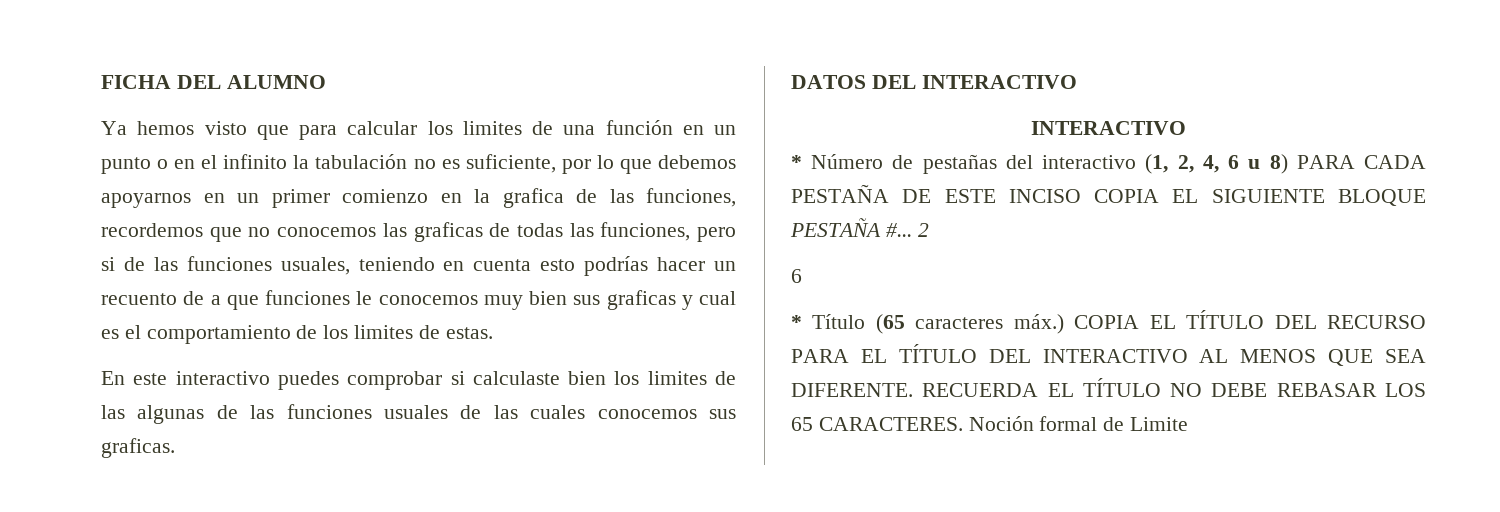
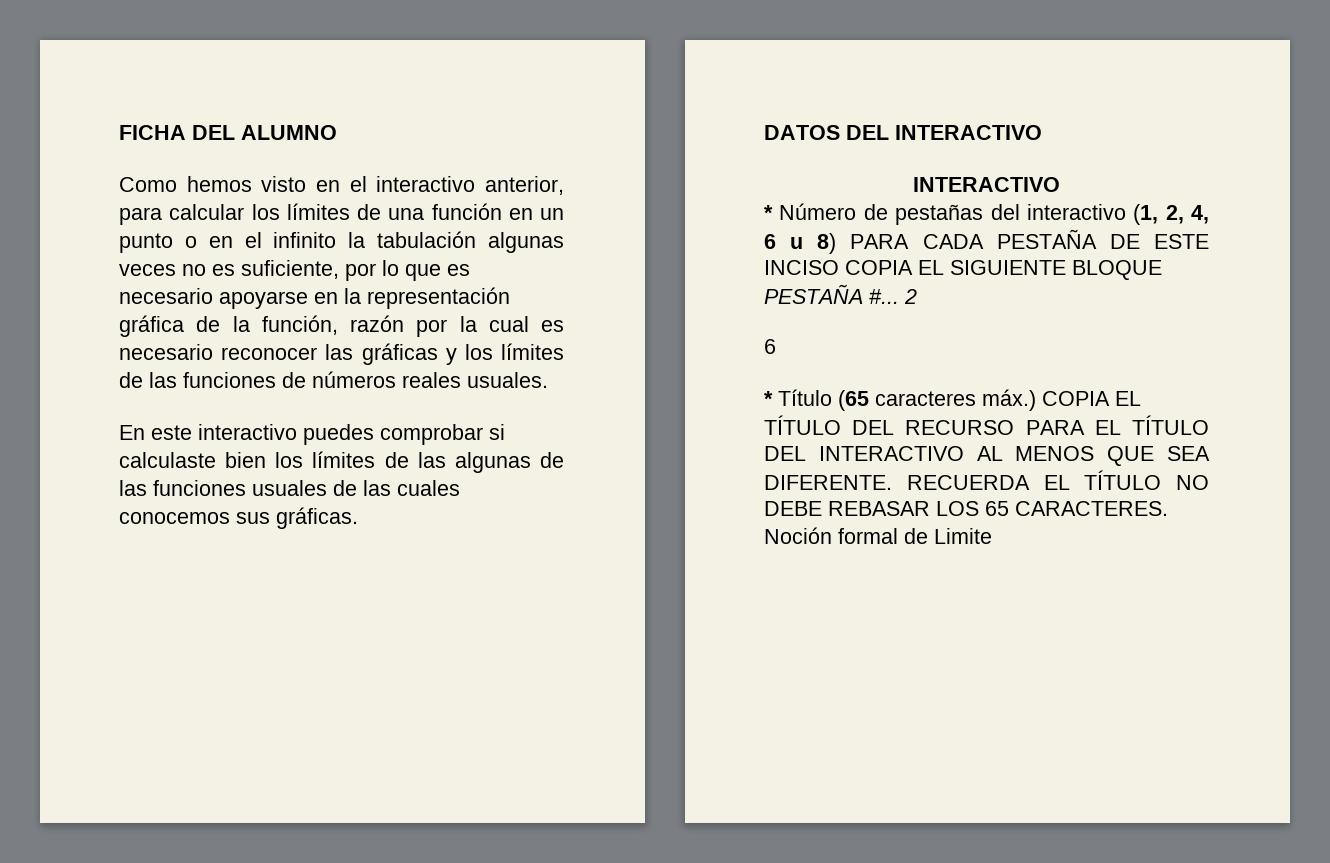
- Ya hemos visto que para calcular los limites de una función en un punto o en el infinito la tabulación no es suficiente, por lo que debemos apoyarnos en un primer comienzo en la grafica de las funciones, recordemos que no conocemos las graficas de todas las funciones, pero si de las funciones usuales, teniendo en cuenta esto podrías hacer un recuento de a que funciones le conocemos muy bien sus graficas y cual es el comportamiento de los limites de estas.
+ Como hemos visto en el interactivo anterior, para calcular los límites de una función en un punto o en el infinito la tabulación algunas veces no es suficiente, por lo que es necesario apoyarse en la representación gráfica de la función, razón por la cual es necesario reconocer las gráficas y los límites de las funciones de números reales usuales.
- En este interactivo puedes comprobar si calculaste bien los limites de las algunas de las funciones usuales de las cuales conocemos sus graficas.
+ En este interactivo puedes comprobar si calculaste bien los límites de las algunas de las funciones usuales de las cuales conocemos sus gráficas.

